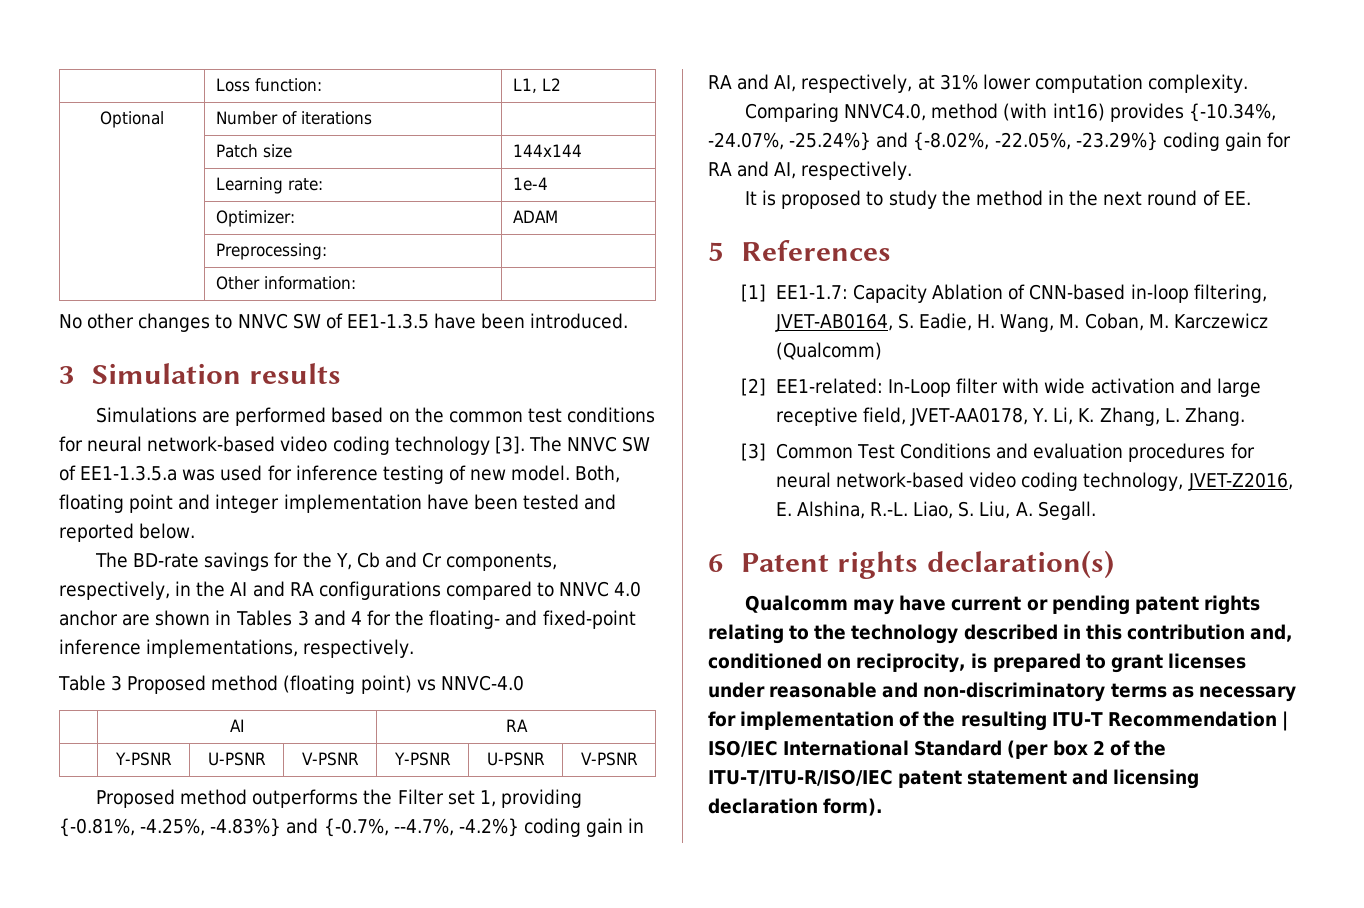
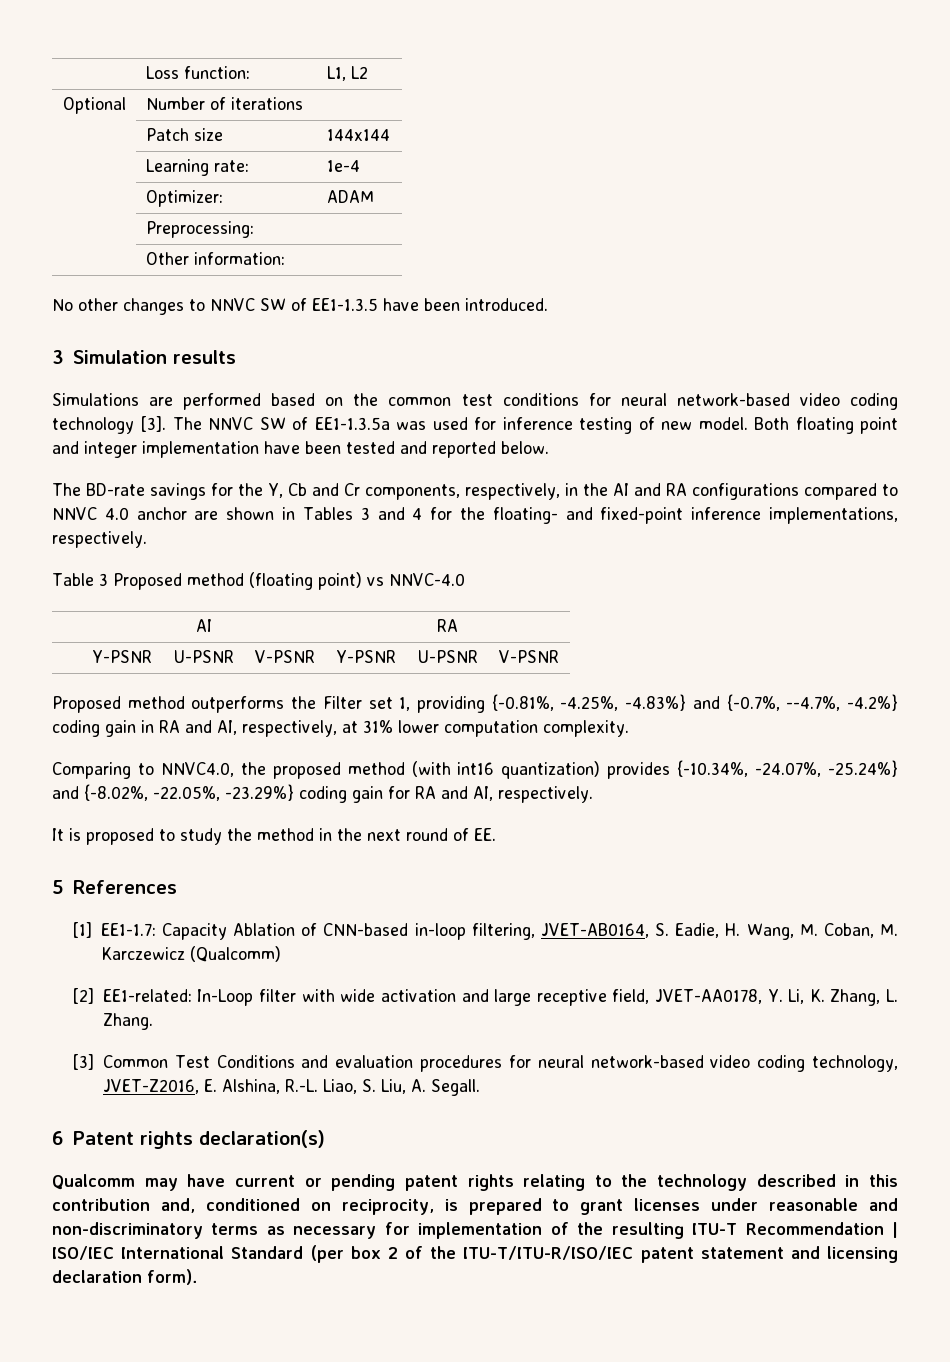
- The NNVC SW of EE1-1.3.5.a was used for inference testing of new model.
+ The NNVC SW of EE1-1.3.5a was used for inference testing of new model.
- Both, floating point and integer implementation have been tested and reported below.
+ Both floating point and integer implementation have been tested and reported below.
- Comparing NNVC4.0, method (with int16) provides {-10.34%, -24.07%, -25.24%} and {-8.02%, -22.05%, -23.29%} coding gain for RA and AI, respectively.
+ Comparing to NNVC4.0, the proposed method (with int16 quantization) provides {-10.34%, -24.07%, -25.24%} and {-8.02%, -22.05%, -23.29%} coding gain for RA and AI, respectively.

